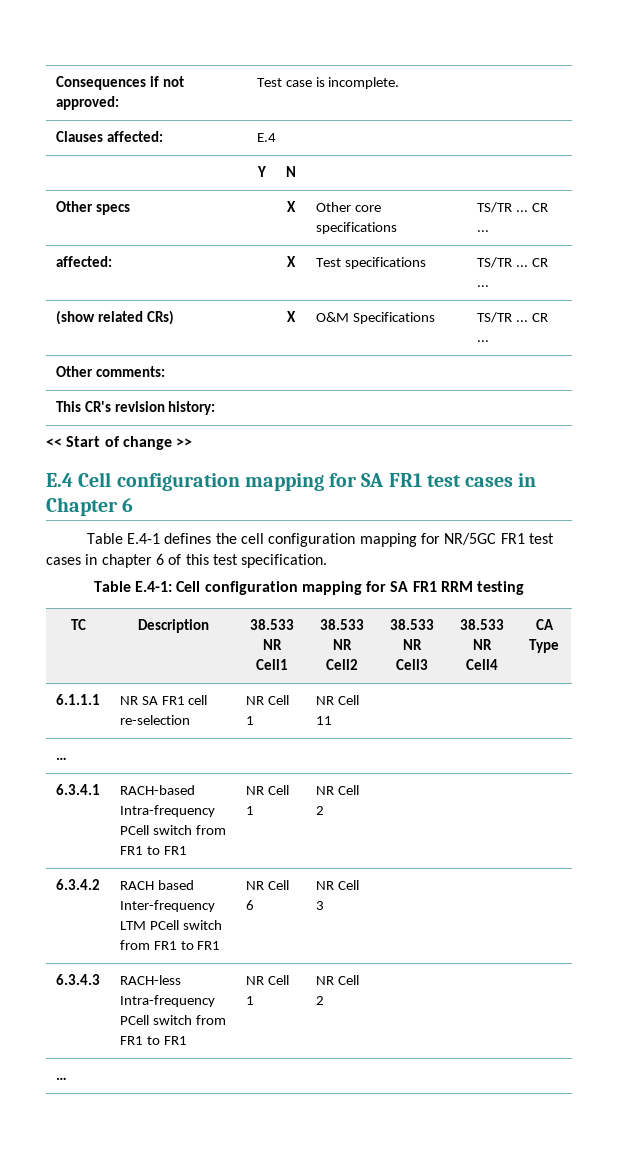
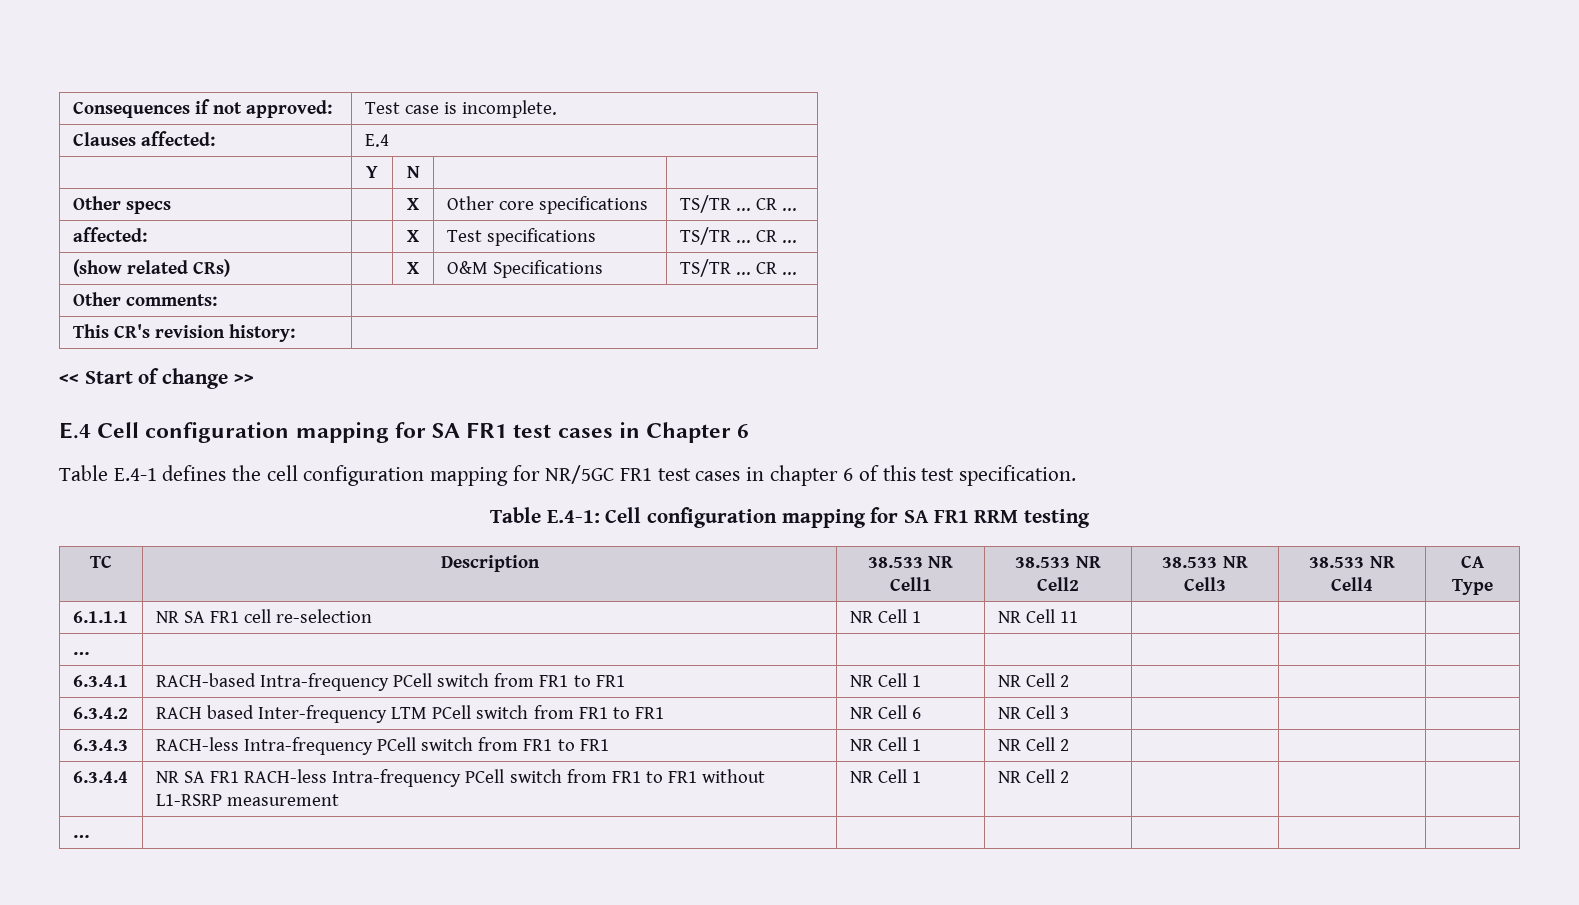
+ 6.3.4.4 | NR SA FR1 RACH-less Intra-frequency PCell switch from FR1 to FR1 without L1-RSRP measurement | NR Cell 1 | NR Cell 2 | | |

